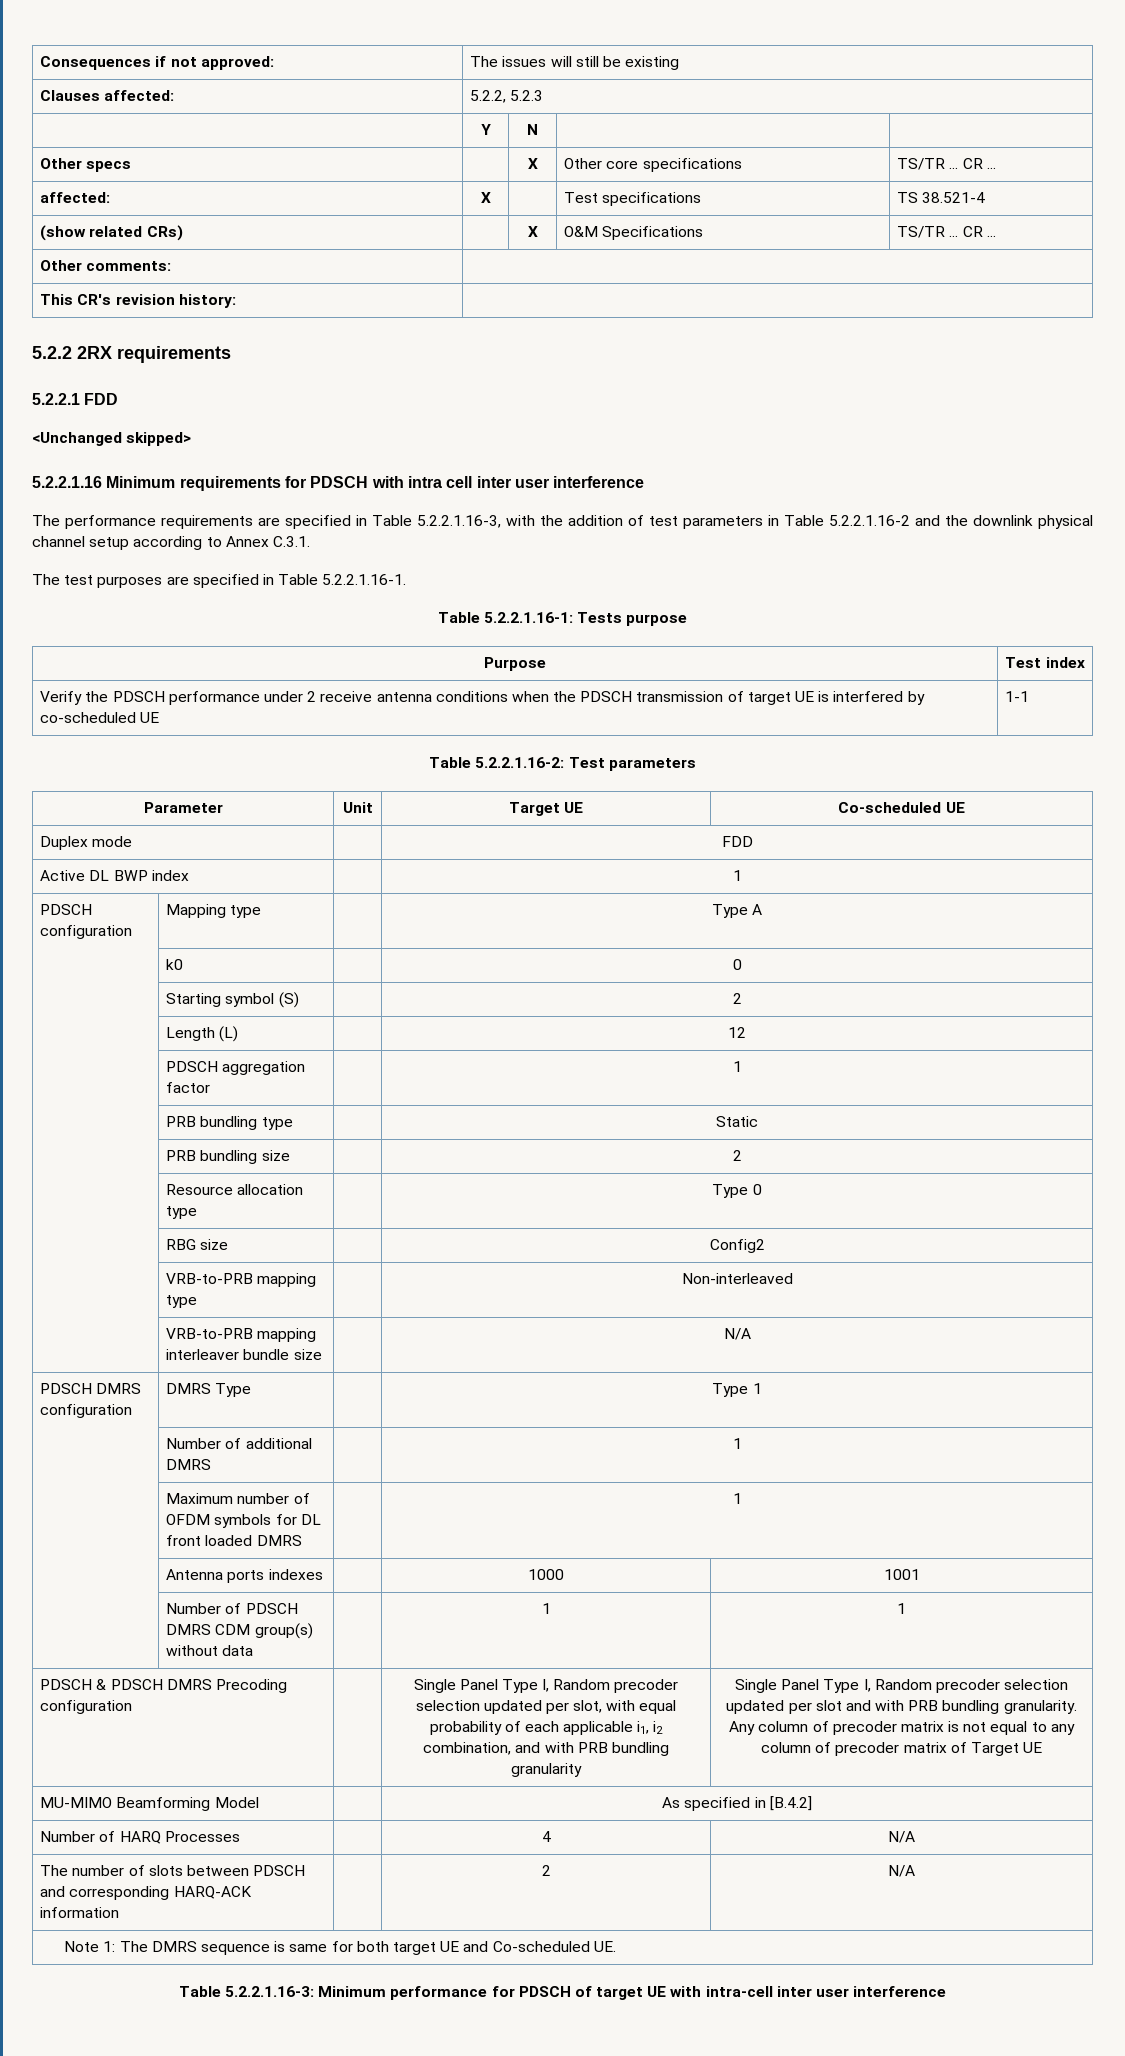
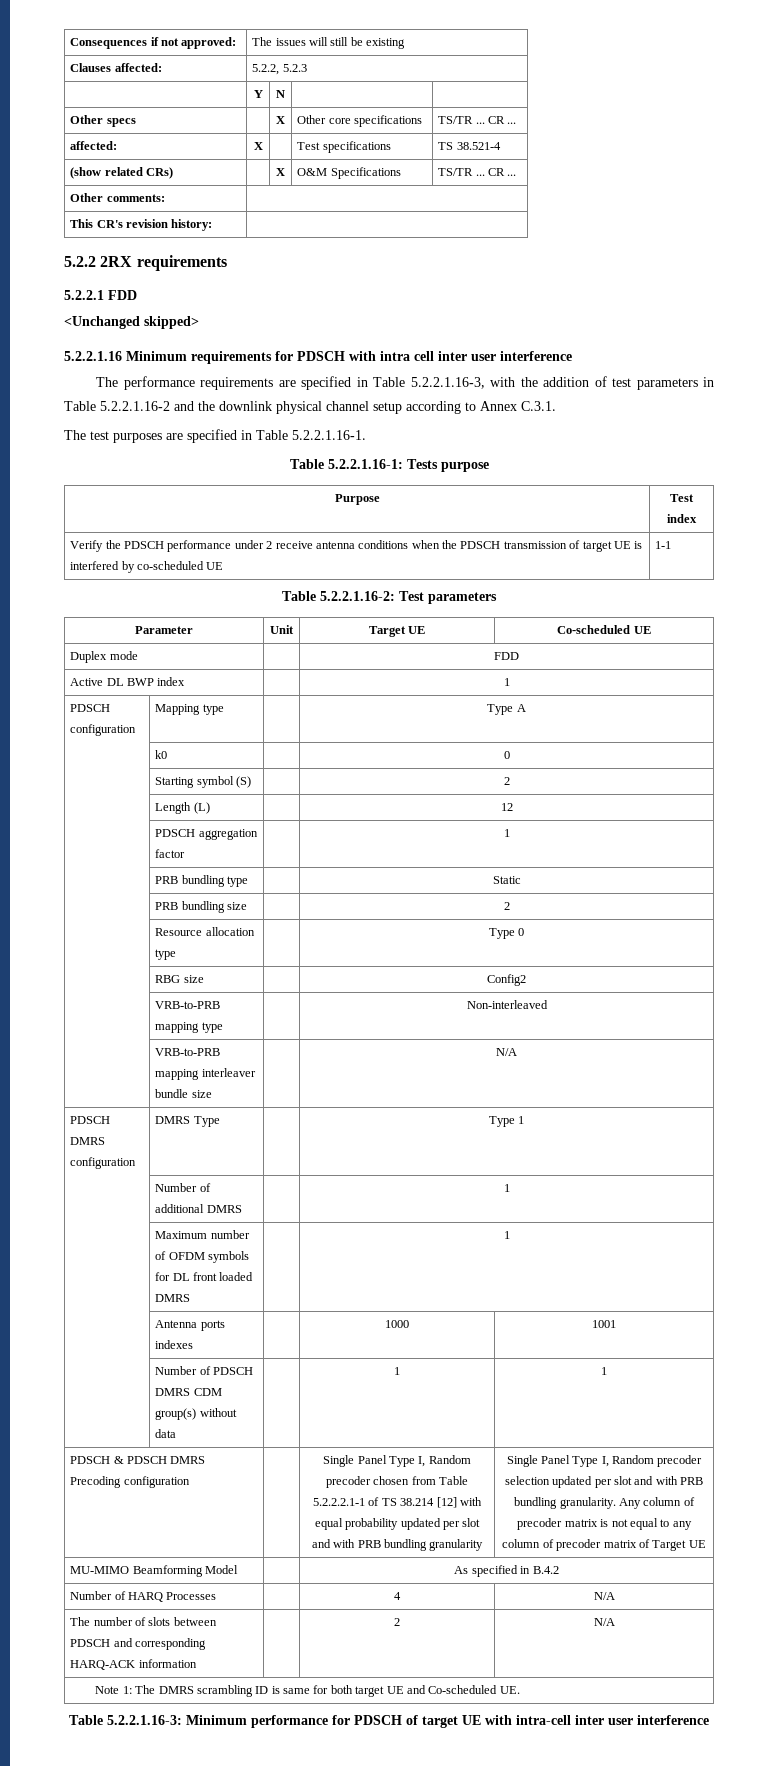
- Single Panel Type I, Random precoder selection updated per slot, with equal probability of each applicable i1, i2 combination, and with PRB bundling granularity
+ Single Panel Type I, Random precoder chosen from Table 5.2.2.2.1-1 of TS 38.214 [12] with equal probability updated per slot and with PRB bundling granularity
- MU-MIMO Beamforming Model | | As specified in [B.4.2]
+ MU-MIMO Beamforming Model | | As specified in B.4.2
- Note 1: The DMRS sequence is same for both target UE and Co-scheduled UE.
+ Note 1: The DMRS scrambling ID is same for both target UE and Co-scheduled UE.

